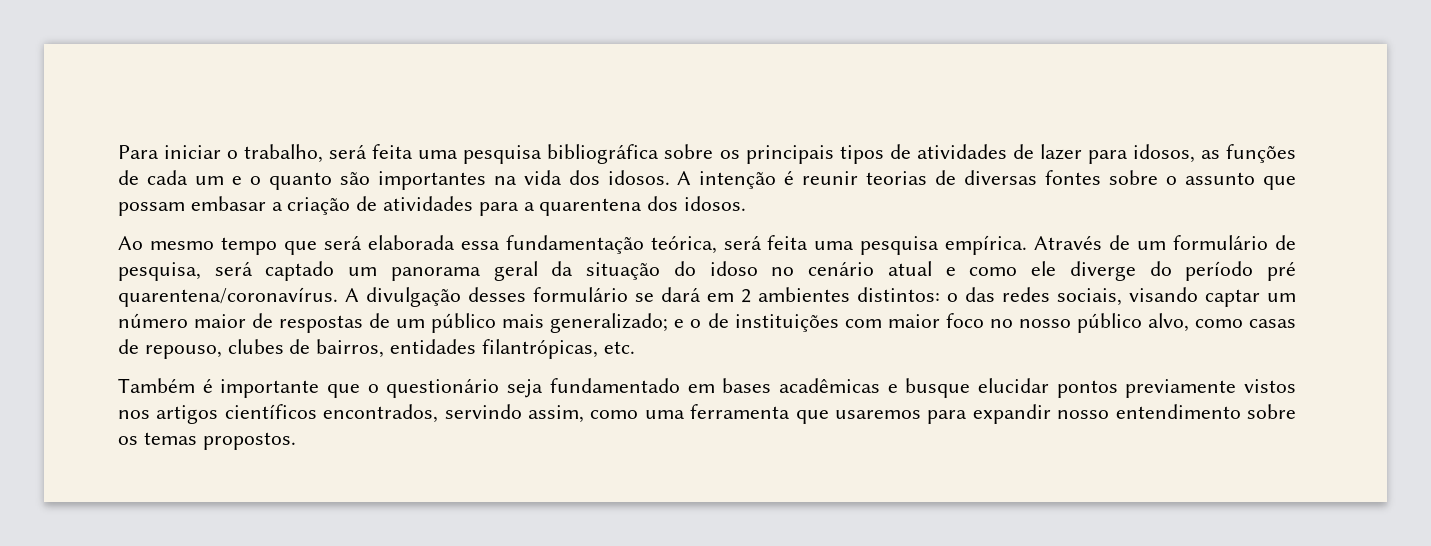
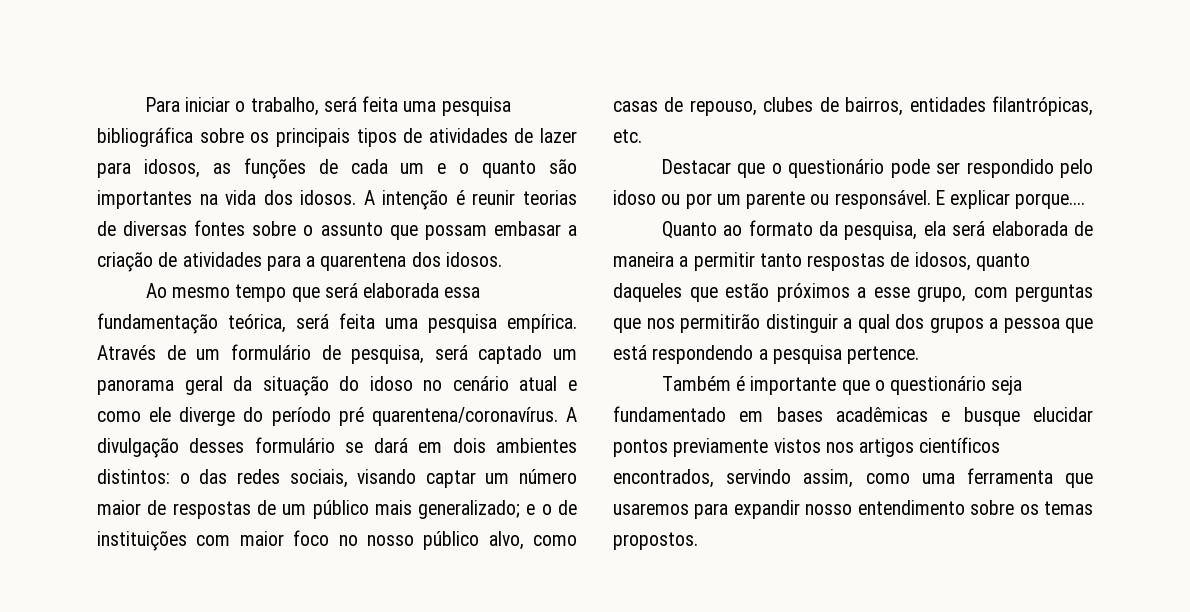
- A divulgação desses formulário se dará em 2 ambientes distintos: o das redes sociais, visando captar um número maior de respostas de um público mais generalizado; e o de instituições com maior foco no nosso público alvo, como casas de repouso, clubes de bairros, entidades filantrópicas, etc.
+ A divulgação desses formulário se dará em dois ambientes distintos: o das redes sociais, visando captar um número maior de respostas de um público mais generalizado; e o de instituições com maior foco no nosso público alvo, como casas de repouso, clubes de bairros, entidades filantrópicas, etc.
+ Destacar que o questionário pode ser respondido pelo idoso ou por um parente ou responsável. E explicar porque....
+ Quanto ao formato da pesquisa, ela será elaborada de maneira a permitir tanto respostas de idosos, quanto daqueles que estão próximos a esse grupo, com perguntas que nos permitirão distinguir a qual dos grupos a pessoa que está respondendo a pesquisa pertence.

